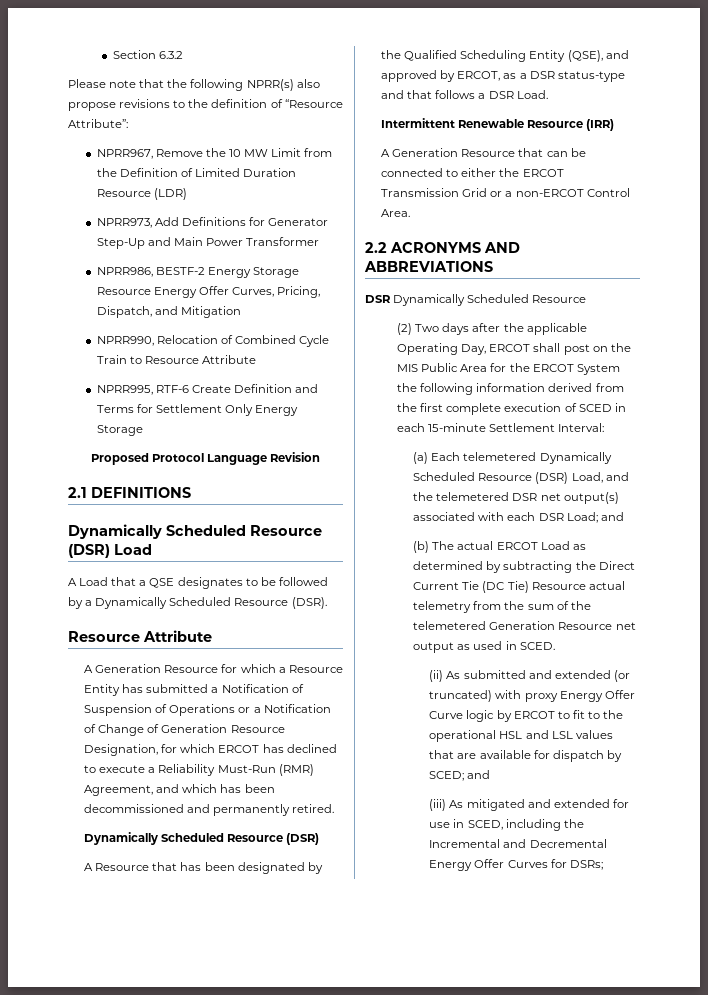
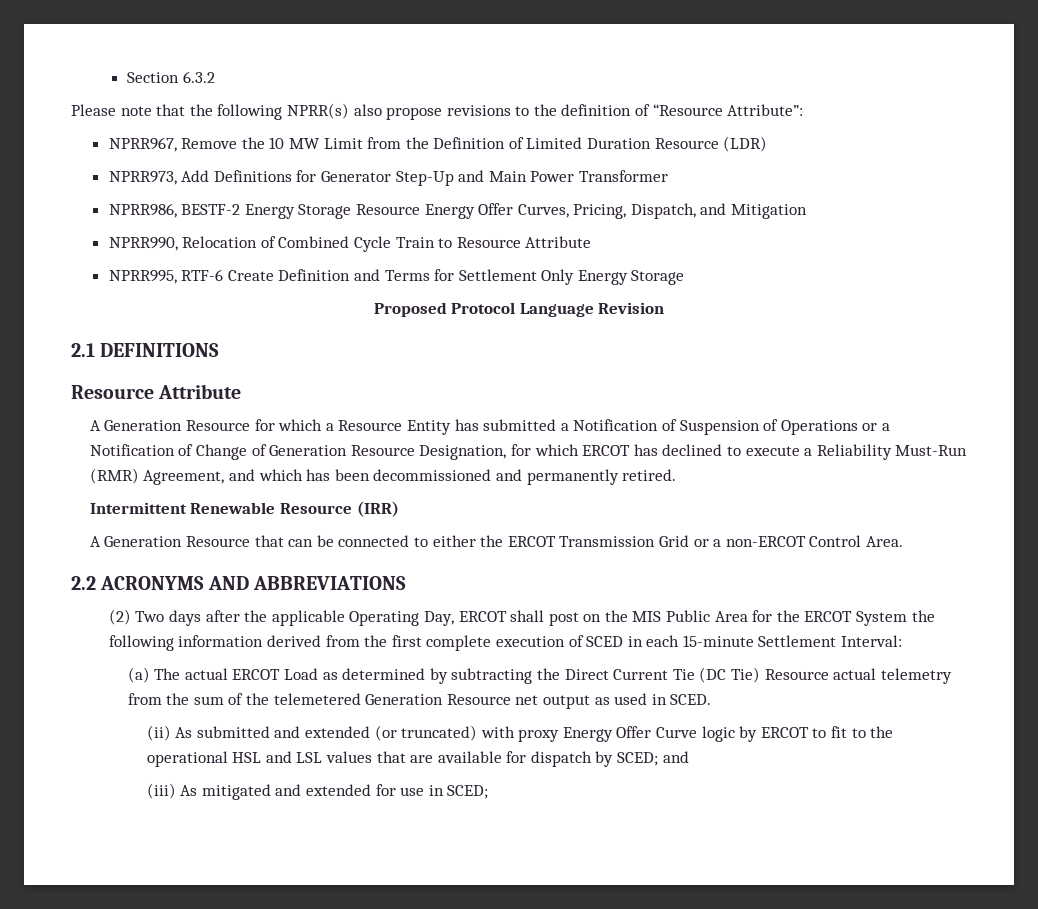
- Dynamically Scheduled Resource (DSR) Load
- A Load that a QSE designates to be followed by a Dynamically Scheduled Resource (DSR).
  A Generation Resource for which a Resource Entity has submitted a Notification of Suspension of Operations or a Notification of Change of Generation Resource Designation, for which ERCOT has declined to execute a Reliability Must-Run (RMR) Agreement, and which has been decommissioned and permanently retired.
- Dynamically Scheduled Resource (DSR)
- A Resource that has been designated by the Qualified Scheduling Entity (QSE), and approved by ERCOT, as a DSR status-type and that follows a DSR Load.
- DSR Dynamically Scheduled Resource
- (a) Each telemetered Dynamically Scheduled Resource (DSR) Load, and the telemetered DSR net output(s) associated with each DSR Load; and
- (b) The actual ERCOT Load as determined by subtracting the Direct Current Tie (DC Tie) Resource actual telemetry from the sum of the telemetered Generation Resource net output as used in SCED.
+ (a) The actual ERCOT Load as determined by subtracting the Direct Current Tie (DC Tie) Resource actual telemetry from the sum of the telemetered Generation Resource net output as used in SCED.
- (iii) As mitigated and extended for use in SCED, including the Incremental and Decremental Energy Offer Curves for DSRs;
+ (iii) As mitigated and extended for use in SCED;

